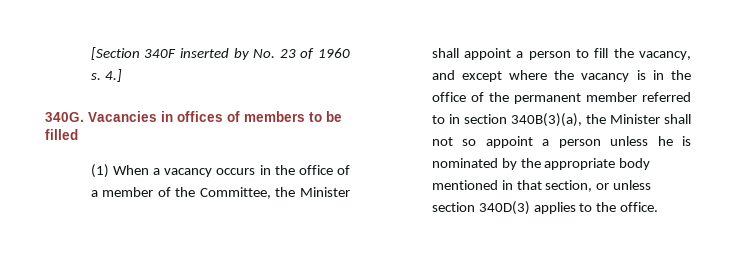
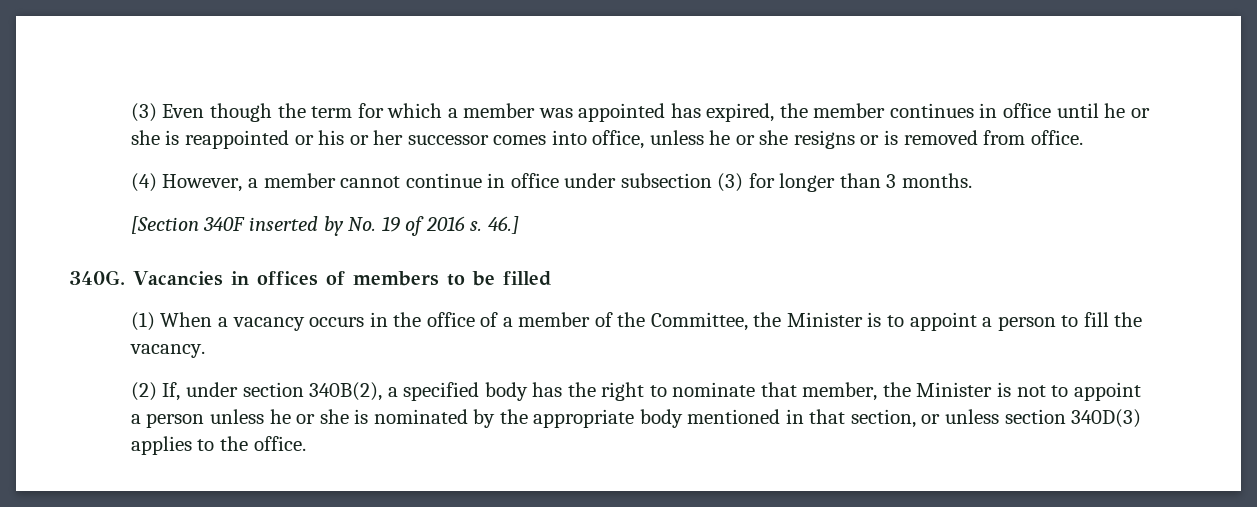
+ (3) Even though the term for which a member was appointed has expired, the member continues in office until he or she is reappointed or his or her successor comes into office, unless he or she resigns or is removed from office.
+ (4) However, a member cannot continue in office under subsection (3) for longer than 3 months.
- [Section 340F inserted by No. 23 of 1960 s. 4.]
+ [Section 340F inserted by No. 19 of 2016 s. 46.]
- (1) When a vacancy occurs in the office of a member of the Committee, the Minister shall appoint a person to fill the vacancy, and except where the vacancy is in the office of the permanent member referred to in section 340B(3)(a), the Minister shall not so appoint a person unless he is nominated by the appropriate body mentioned in that section, or unless section 340D(3) applies to the office.
+ (1) When a vacancy occurs in the office of a member of the Committee, the Minister is to appoint a person to fill the vacancy.
+ (2) If, under section 340B(2), a specified body has the right to nominate that member, the Minister is not to appoint a person unless he or she is nominated by the appropriate body mentioned in that section, or unless section 340D(3) applies to the office.

